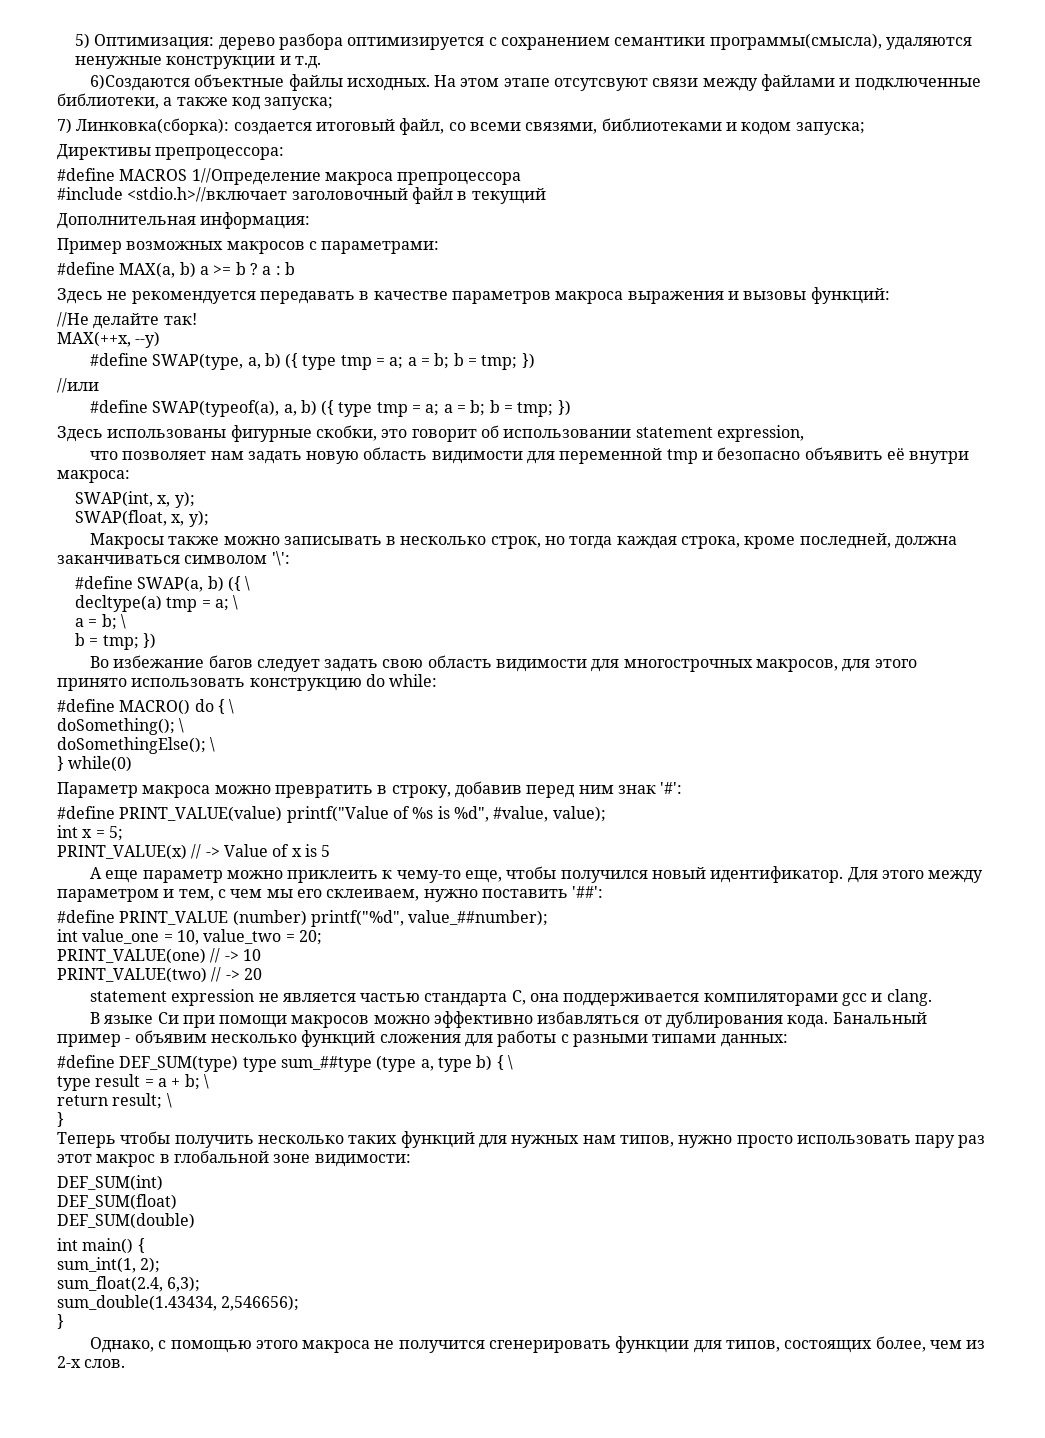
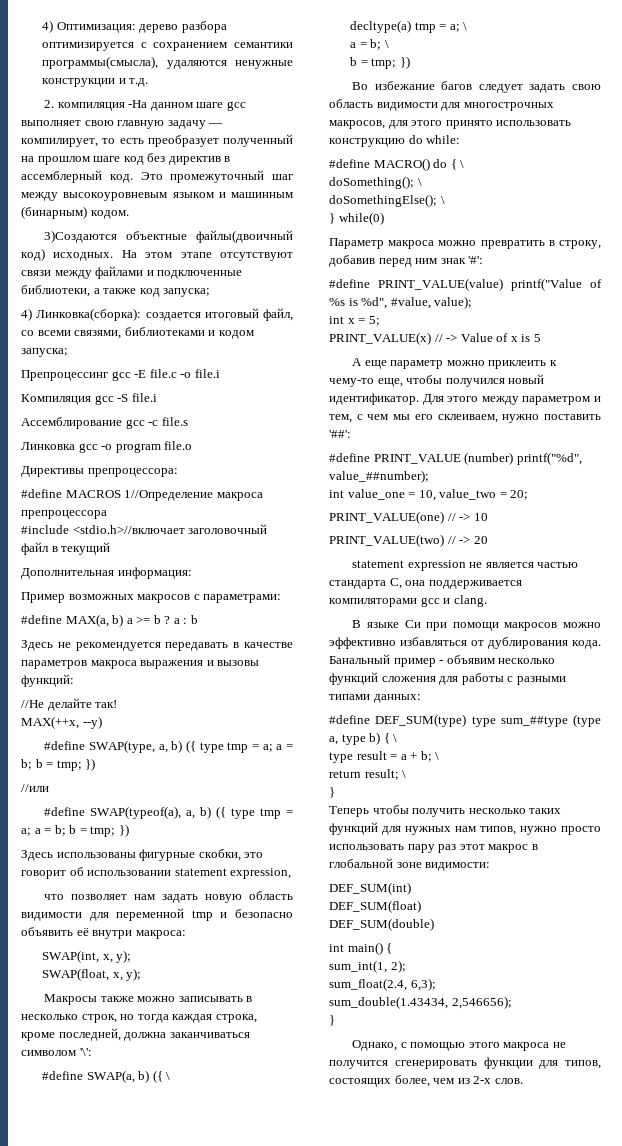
- 5) Оптимизация: дерево разбора оптимизируется с сохранением семантики программы(смысла), удаляются ненужные конструкции и т.д.
+ 4) Оптимизация: дерево разбора оптимизируется с сохранением семантики программы(смысла), удаляются ненужные конструкции и т.д.
- 6)Создаются объектные файлы исходных.
+ 2. компиляция -На данном шаге gсс выполняет свою главную задачу — компилирует, то есть преобразует полученный на прошлом шаге код без директив в ассемблерный код. Это промежуточный шаг между высокоуровневым языком и машинным (бинарным) кодом.
+ 3)Создаются объектные файлы(двоичный код) исходных.
- На этом этапе отсутсвуют связи между файлами и подключенные библиотеки, а также код запуска;
+ На этом этапе отсутствуют связи между файлами и подключенные библиотеки, а также код запуска;
- 7) Линковка(сборка): создается итоговый файл, со всеми связями, библиотеками и кодом запуска;
+ 4) Линковка(сборка): создается итоговый файл, со всеми связями, библиотеками и кодом запуска;
+ Препроцессинг gcc -E file.c -o file.i
+ Компиляция gcc -S file.i
+ Ассемблирование gcc -c file.s
+ Линковка gcc -o program file.o

